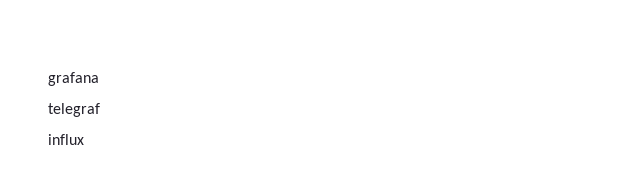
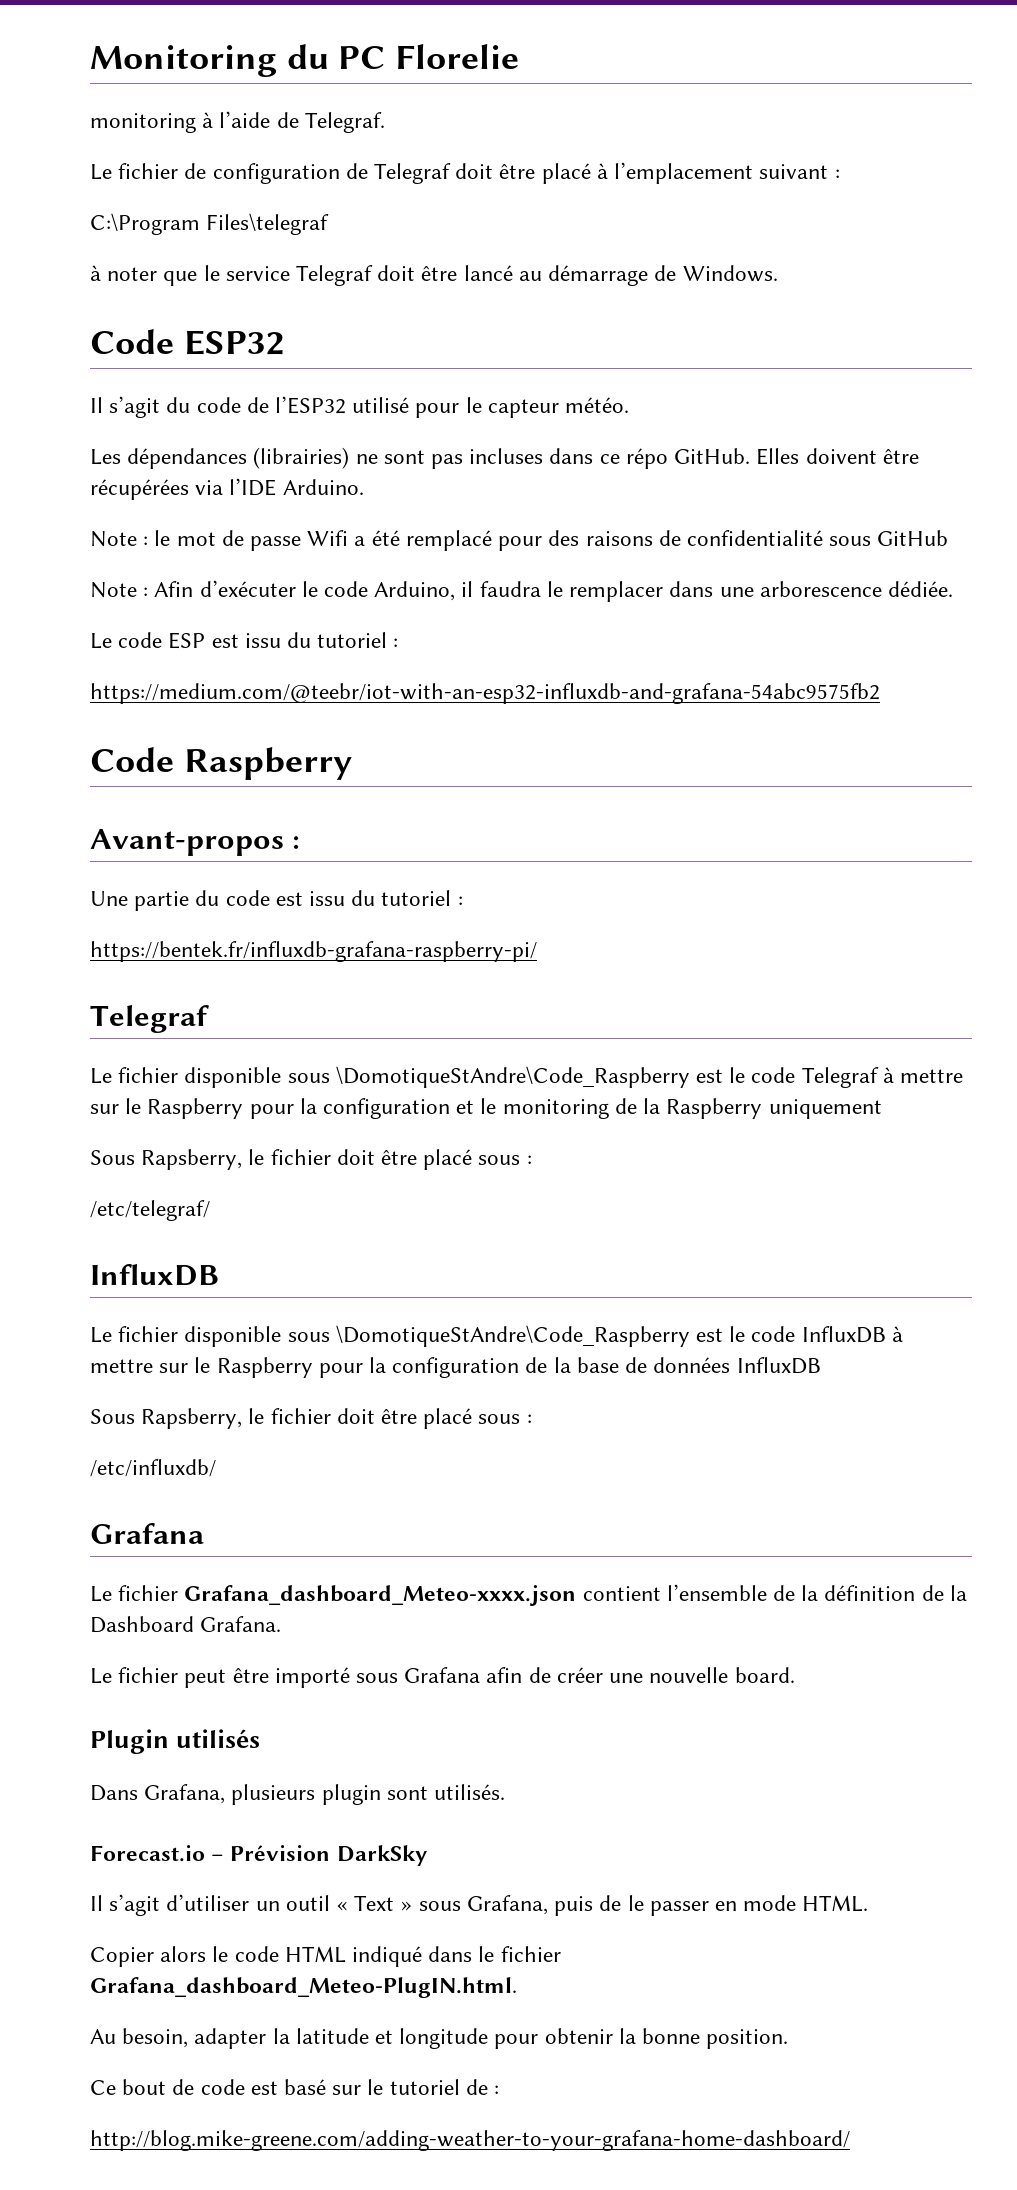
- grafana
- telegraf
- influx
+ Monitoring du PC Florelie
+ monitoring à l’aide de Telegraf.
+ Le fichier de configuration de Telegraf doit être placé à l’emplacement suivant :
+ C:\Program Files\telegraf
+ à noter que le service Telegraf doit être lancé au démarrage de Windows.
+ Code ESP32
+ Il s’agit du code de l’ESP32 utilisé pour le capteur météo.
+ Les dépendances (librairies) ne sont pas incluses dans ce répo GitHub. Elles doivent être récupérées via l’IDE Arduino.
+ Note : le mot de passe Wifi a été remplacé pour des raisons de confidentialité sous GitHub
+ Note : Afin d’exécuter le code Arduino, il faudra le remplacer dans une arborescence dédiée.
+ Le code ESP est issu du tutoriel :
+ https://medium.com/@teebr/iot-with-an-esp32-influxdb-and-grafana-54abc9575fb2
+ Code Raspberry
+ Avant-propos :
+ Une partie du code est issu du tutoriel :
+ https://bentek.fr/influxdb-grafana-raspberry-pi/
+ Telegraf
+ Le fichier disponible sous \DomotiqueStAndre\Code_Raspberry est le code Telegraf à mettre sur le Raspberry pour la configuration et le monitoring de la Raspberry uniquement
+ Sous Rapsberry, le fichier doit être placé sous :
+ /etc/telegraf/
+ InfluxDB
+ Le fichier disponible sous \DomotiqueStAndre\Code_Raspberry est le code InfluxDB à mettre sur le Raspberry pour la configuration de la base de données InfluxDB
+ Sous Rapsberry, le fichier doit être placé sous :
+ /etc/influxdb/
+ Grafana
+ Le fichier Grafana_dashboard_Meteo-xxxx.json contient l’ensemble de la définition de la Dashboard Grafana.
+ Le fichier peut être importé sous Grafana afin de créer une nouvelle board.
+ Plugin utilisés
+ Dans Grafana, plusieurs plugin sont utilisés.
+ Forecast.io – Prévision DarkSky
+ Il s’agit d’utiliser un outil « Text » sous Grafana, puis de le passer en mode HTML.
+ Copier alors le code HTML indiqué dans le fichier Grafana_dashboard_Meteo-PlugIN.html.
+ Au besoin, adapter la latitude et longitude pour obtenir la bonne position.
+ Ce bout de code est basé sur le tutoriel de :
+ http://blog.mike-greene.com/adding-weather-to-your-grafana-home-dashboard/

